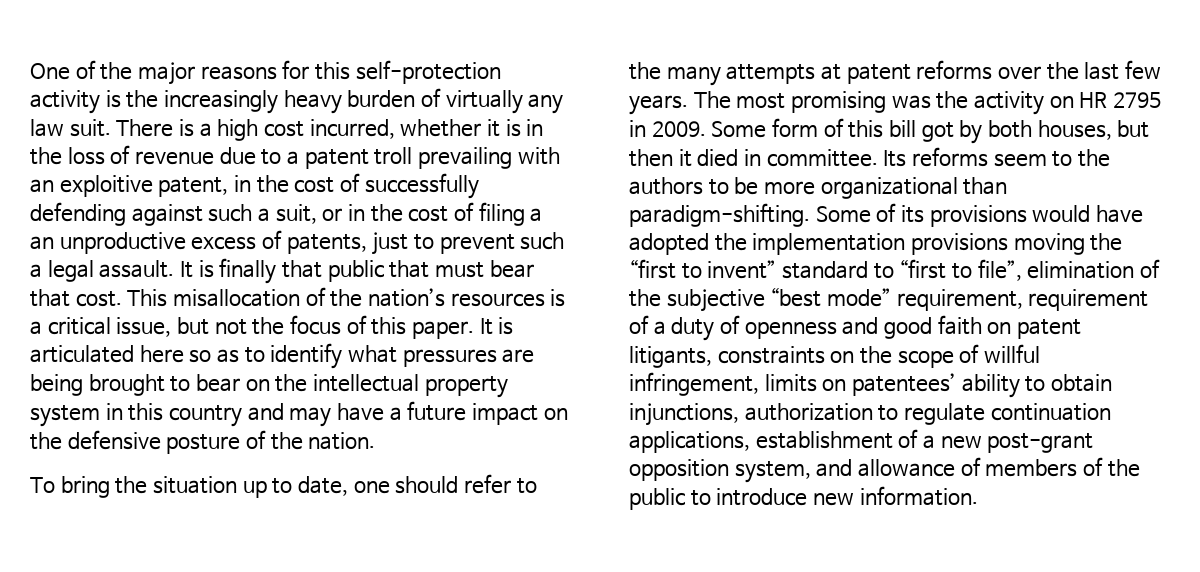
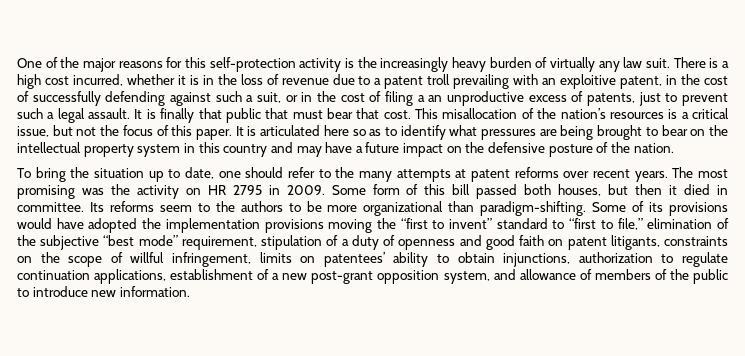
- To bring the situation up to date, one should refer to the many attempts at patent reforms over the last few years.
+ To bring the situation up to date, one should refer to the many attempts at patent reforms over recent years.
- Some form of this bill got by both houses, but then it died in committee.
+ Some form of this bill passed both houses, but then it died in committee.
- Some of its provisions would have adopted the implementation provisions moving the “first to invent” standard to “first to file”, elimination of the subjective “best mode” requirement, requirement of a duty of openness and good faith on patent litigants, constraints on the scope of willful infringement, limits on patentees’ ability to obtain injunctions, authorization to regulate continuation applications, establishment of a new post-grant opposition system, and allowance of members of the public to introduce new information.
+ Some of its provisions would have adopted the implementation provisions moving the “first to invent” standard to “first to file,” elimination of the subjective “best mode” requirement, stipulation of a duty of openness and good faith on patent litigants, constraints on the scope of willful infringement, limits on patentees’ ability to obtain injunctions, authorization to regulate continuation applications, establishment of a new post-grant opposition system, and allowance of members of the public to introduce new information.

